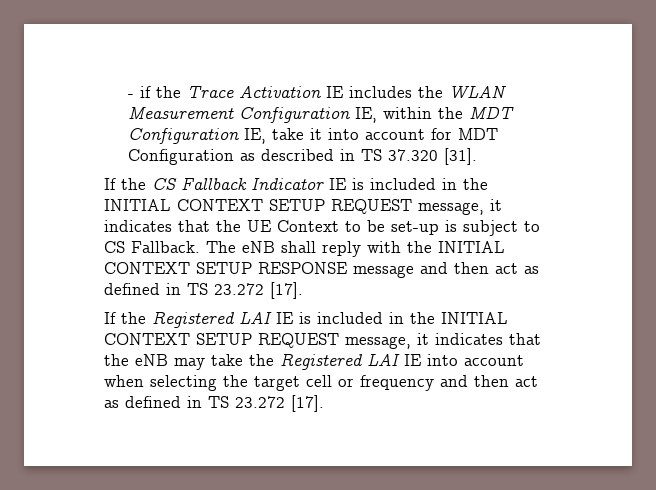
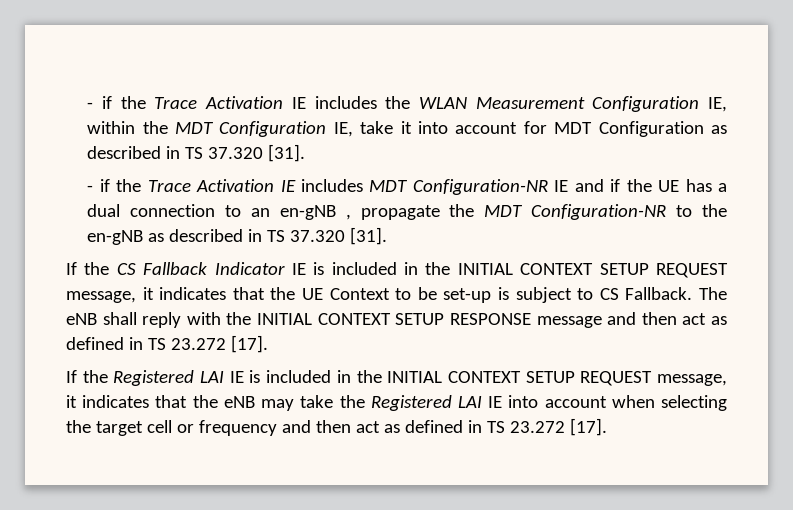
+ - if the Trace Activation IE includes MDT Configuration-NR IE and if the UE has a dual connection to an en-gNB , propagate the MDT Configuration-NR to the en-gNB as described in TS 37.320 [31].

